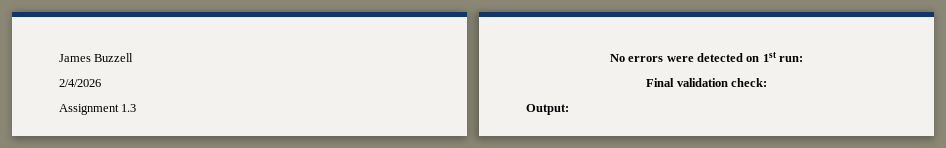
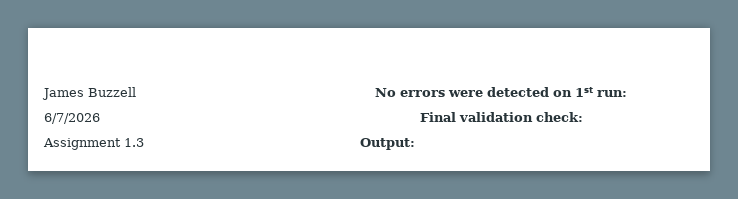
- 2/4/2026
+ 6/7/2026

